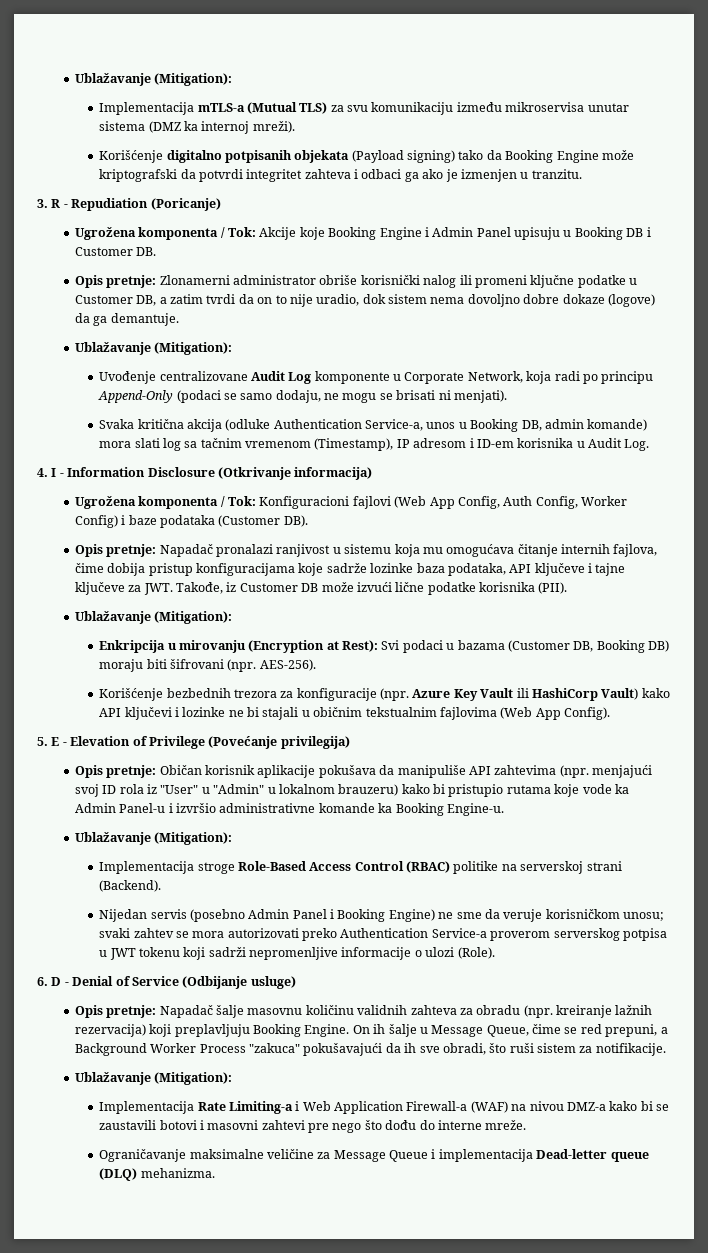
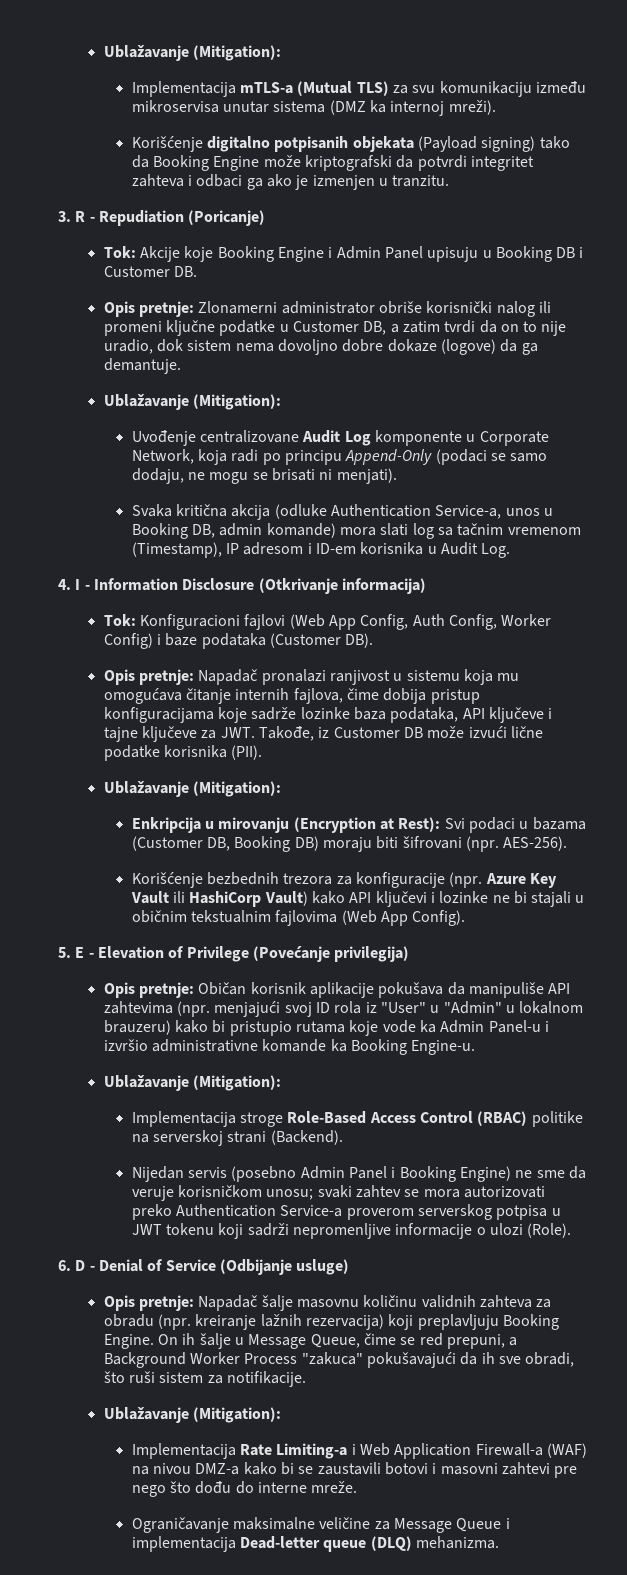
- Ugrožena komponenta / Tok: Akcije koje Booking Engine i Admin Panel upisuju u Booking DB i Customer DB.
+ Tok: Akcije koje Booking Engine i Admin Panel upisuju u Booking DB i Customer DB.
- Ugrožena komponenta / Tok: Konfiguracioni fajlovi (Web App Config, Auth Config, Worker Config) i baze podataka (Customer DB).
+ Tok: Konfiguracioni fajlovi (Web App Config, Auth Config, Worker Config) i baze podataka (Customer DB).

